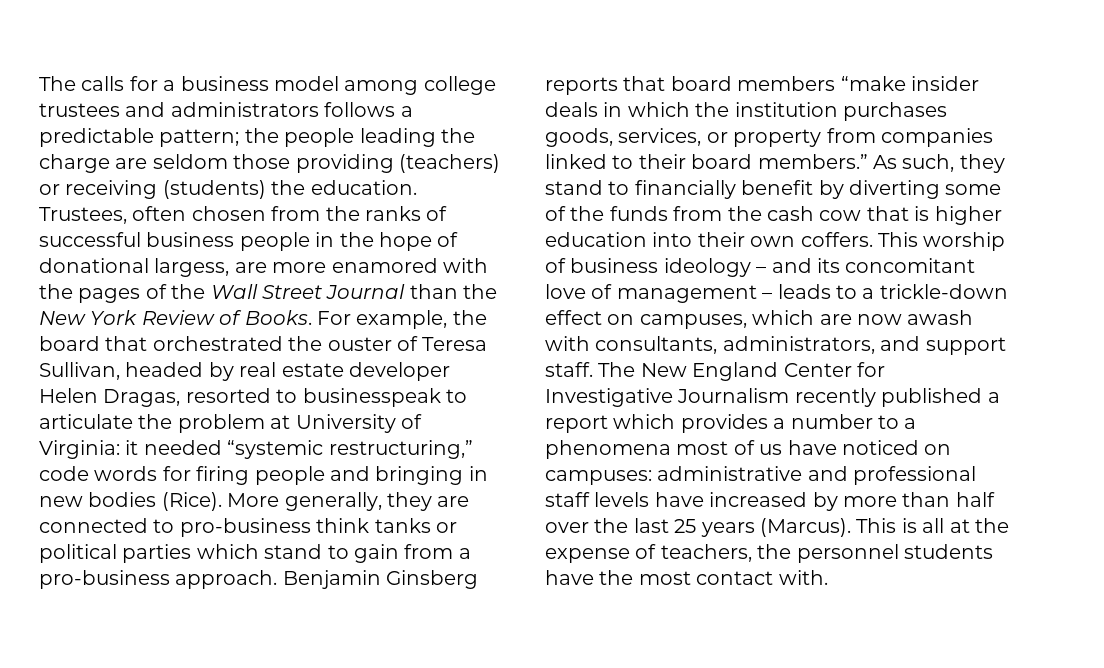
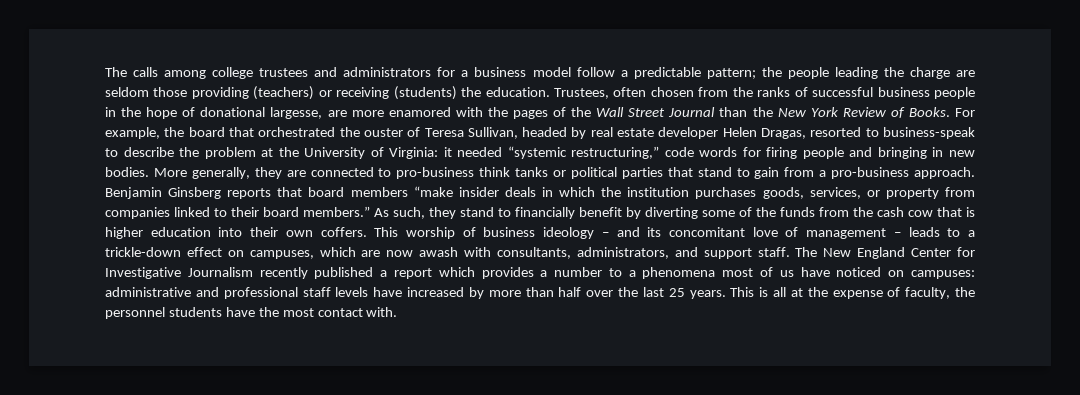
- The calls for a business model among college trustees and administrators follows a predictable pattern; the people leading the charge are seldom those providing (teachers) or receiving (students) the education.
+ The calls among college trustees and administrators for a business model follow a predictable pattern; the people leading the charge are seldom those providing (teachers) or receiving (students) the education.
- Trustees, often chosen from the ranks of successful business people in the hope of donational largess, are more enamored with the pages of the Wall Street Journal than the New York Review of Books.
+ Trustees, often chosen from the ranks of successful business people in the hope of donational largesse, are more enamored with the pages of the Wall Street Journal than the New York Review of Books.
- For example, the board that orchestrated the ouster of Teresa Sullivan, headed by real estate developer Helen Dragas, resorted to businesspeak to articulate the problem at University of Virginia: it needed “systemic restructuring,” code words for firing people and bringing in new bodies (Rice).
+ For example, the board that orchestrated the ouster of Teresa Sullivan, headed by real estate developer Helen Dragas, resorted to business-speak to describe the problem at the University of Virginia: it needed “systemic restructuring,” code words for firing people and bringing in new bodies.
- More generally, they are connected to pro-business think tanks or political parties which stand to gain from a pro-business approach.
+ More generally, they are connected to pro-business think tanks or political parties that stand to gain from a pro-business approach.
- The New England Center for Investigative Journalism recently published a report which provides a number to a phenomena most of us have noticed on campuses: administrative and professional staff levels have increased by more than half over the last 25 years (Marcus).
+ The New England Center for Investigative Journalism recently published a report which provides a number to a phenomena most of us have noticed on campuses: administrative and professional staff levels have increased by more than half over the last 25 years.
- This is all at the expense of teachers, the personnel students have the most contact with.
+ This is all at the expense of faculty, the personnel students have the most contact with.

